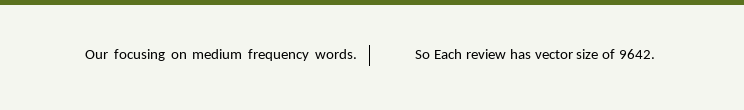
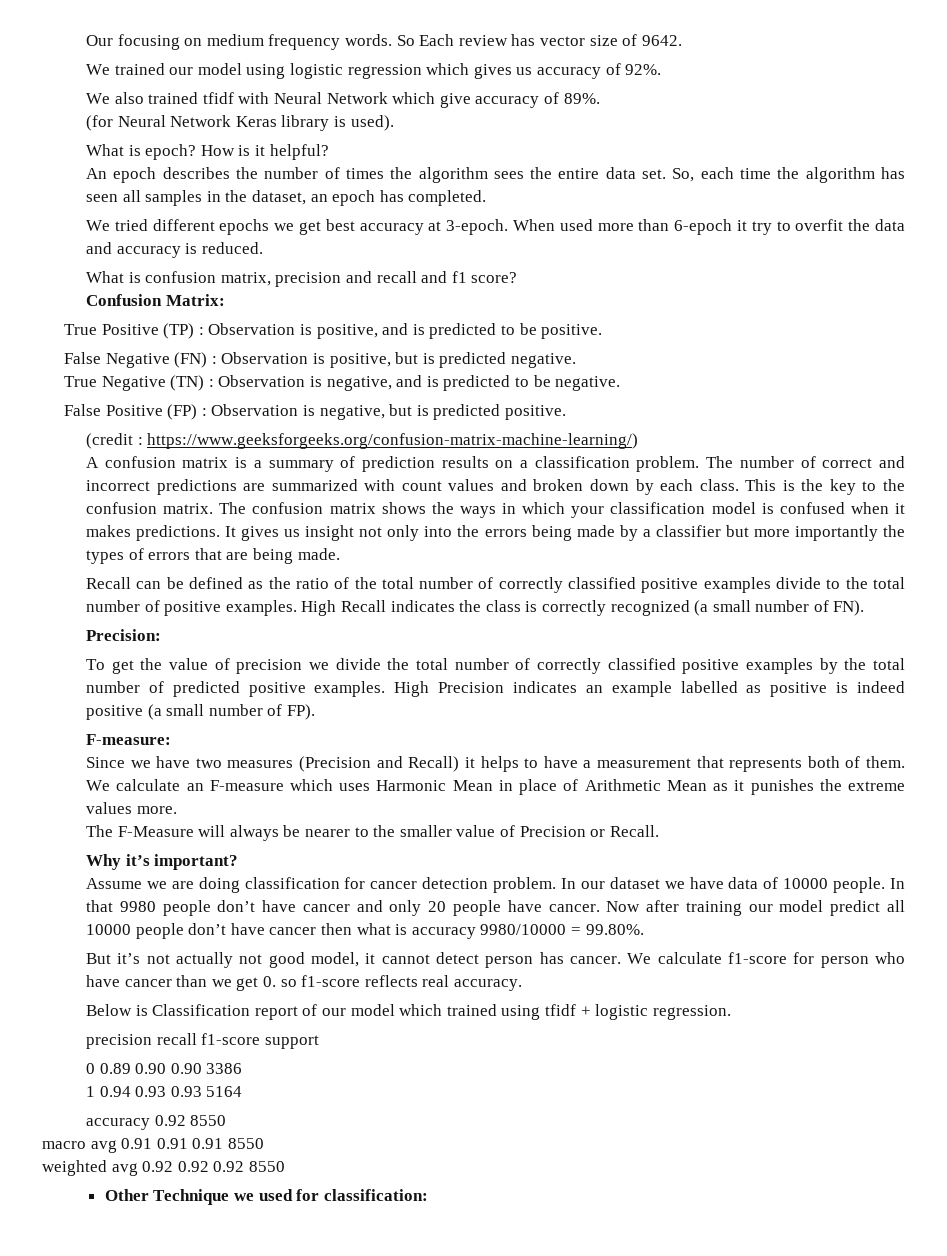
+ We trained our model using logistic regression which gives us accuracy of 92%.
+ We also trained tfidf with Neural Network which give accuracy of 89%.
+ (for Neural Network Keras library is used).
+ What is epoch? How is it helpful?
+ An epoch describes the number of times the algorithm sees the entire data set. So, each time the algorithm has seen all samples in the dataset, an epoch has completed.
+ We tried different epochs we get best accuracy at 3-epoch. When used more than 6-epoch it try to overfit the data and accuracy is reduced.
+ What is confusion matrix, precision and recall and f1 score?
+ Confusion Matrix:
+ True Positive (TP) : Observation is positive, and is predicted to be positive.
+ False Negative (FN) : Observation is positive, but is predicted negative.
+ True Negative (TN) : Observation is negative, and is predicted to be negative.
+ False Positive (FP) : Observation is negative, but is predicted positive.
+ (credit : https://www.geeksforgeeks.org/confusion-matrix-machine-learning/)
+ A confusion matrix is a summary of prediction results on a classification problem. The number of correct and incorrect predictions are summarized with count values and broken down by each class. This is the key to the confusion matrix. The confusion matrix shows the ways in which your classification model is confused when it makes predictions. It gives us insight not only into the errors being made by a classifier but more importantly the types of errors that are being made.
+ Recall can be defined as the ratio of the total number of correctly classified positive examples divide to the total number of positive examples. High Recall indicates the class is correctly recognized (a small number of FN).
+ Precision:
+ To get the value of precision we divide the total number of correctly classified positive examples by the total number of predicted positive examples. High Precision indicates an example labelled as positive is indeed positive (a small number of FP).
+ F-measure:
+ Since we have two measures (Precision and Recall) it helps to have a measurement that represents both of them. We calculate an F-measure which uses Harmonic Mean in place of Arithmetic Mean as it punishes the extreme values more.
+ The F-Measure will always be nearer to the smaller value of Precision or Recall.
+ Why it’s important?
+ Assume we are doing classification for cancer detection problem. In our dataset we have data of 10000 people. In that 9980 people don’t have cancer and only 20 people have cancer. Now after training our model predict all 10000 people don’t have cancer then what is accuracy 9980/10000 = 99.80%.
+ But it’s not actually not good model, it cannot detect person has cancer. We calculate f1-score for person who have cancer than we get 0. so f1-score reflects real accuracy.
+ Below is Classification report of our model which trained using tfidf + logistic regression.
+ precision recall f1-score support
+ 0 0.89 0.90 0.90 3386
+ 1 0.94 0.93 0.93 5164
+ accuracy 0.92 8550
+ macro avg 0.91 0.91 0.91 8550
+ weighted avg 0.92 0.92 0.92 8550
+ Other Technique we used for classification:

